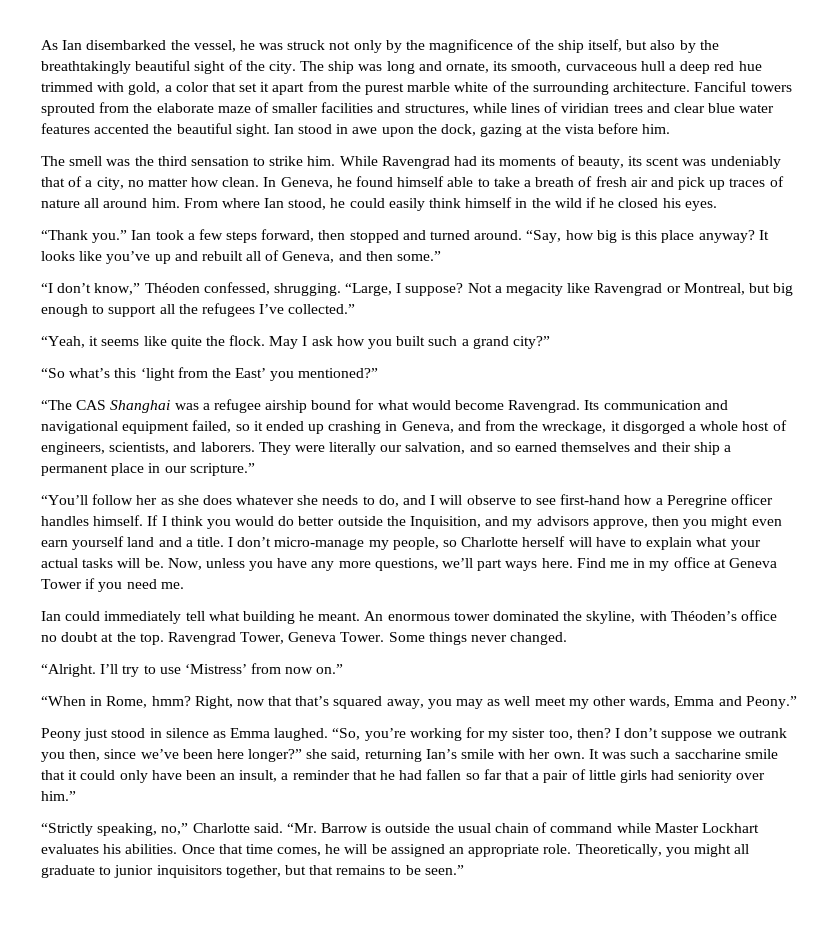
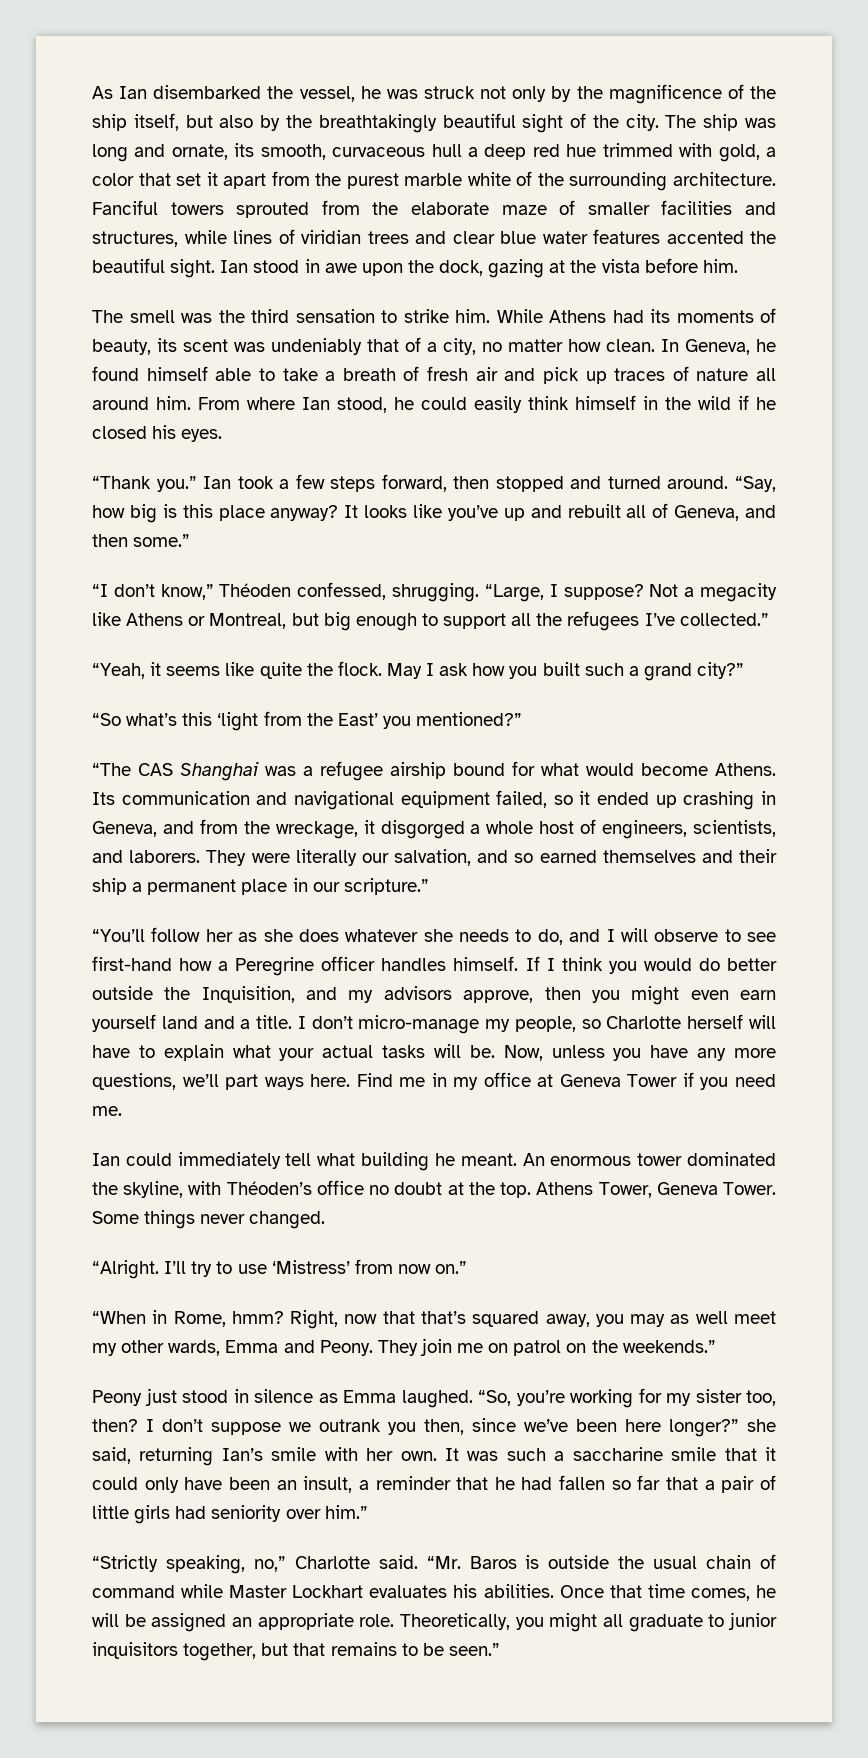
- While Ravengrad had its moments of beauty, its scent was undeniably that of a city, no matter how clean.
+ While Athens had its moments of beauty, its scent was undeniably that of a city, no matter how clean.
- Not a megacity like Ravengrad or Montreal, but big enough to support all the refugees I’ve collected.”
+ Not a megacity like Athens or Montreal, but big enough to support all the refugees I’ve collected.”
- “The CAS Shanghai was a refugee airship bound for what would become Ravengrad.
+ “The CAS Shanghai was a refugee airship bound for what would become Athens.
- Ravengrad Tower, Geneva Tower.
+ Athens Tower, Geneva Tower.
- Right, now that that’s squared away, you may as well meet my other wards, Emma and Peony.”
+ Right, now that that’s squared away, you may as well meet my other wards, Emma and Peony. They join me on patrol on the weekends.”
- “Mr. Barrow is outside the usual chain of command while Master Lockhart evaluates his abilities.
+ “Mr. Baros is outside the usual chain of command while Master Lockhart evaluates his abilities.

